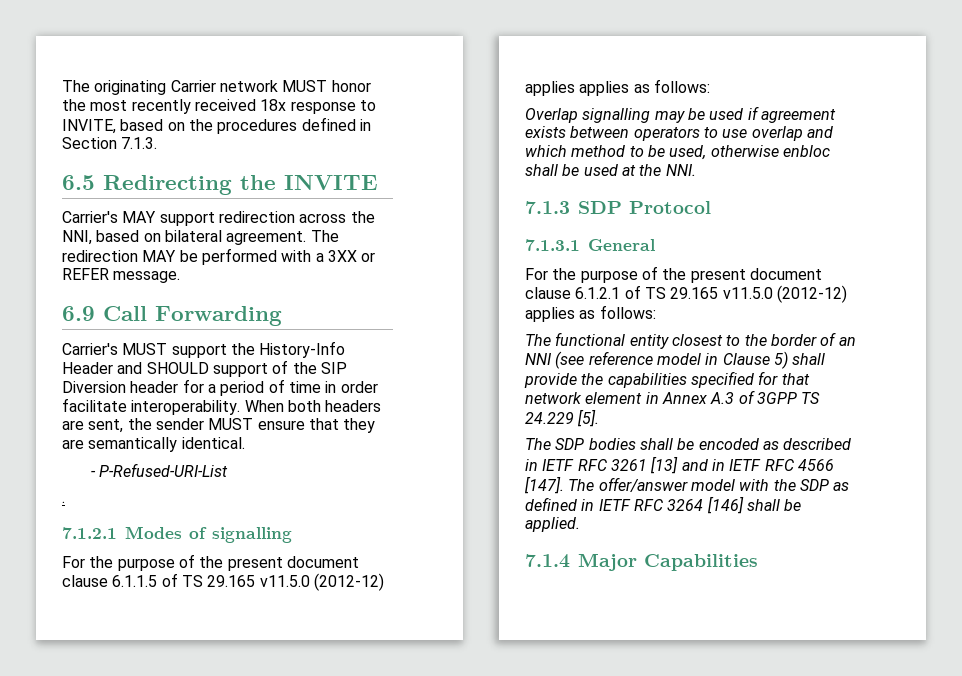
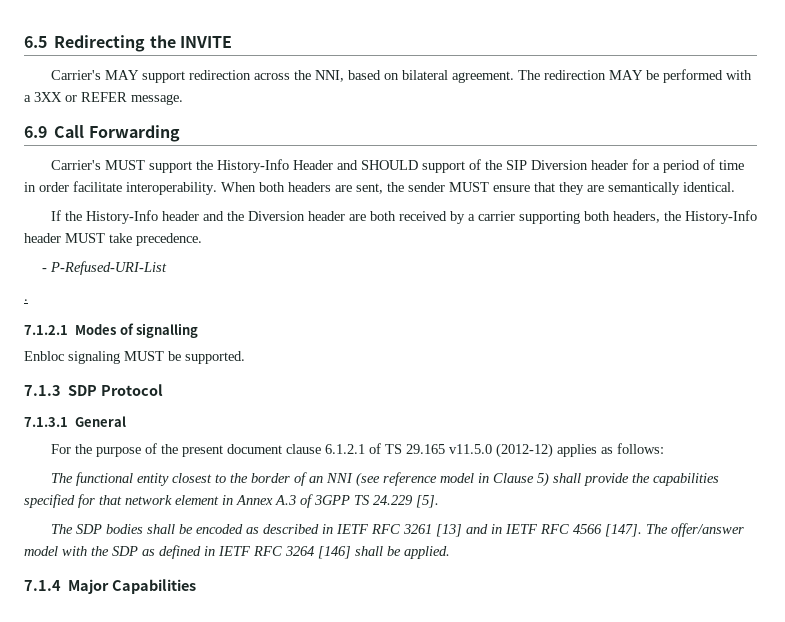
- The originating Carrier network MUST honor the most recently received 18x response to INVITE, based on the procedures defined in Section 7.1.3.
+ If the History-Info header and the Diversion header are both received by a carrier supporting both headers, the History-Info header MUST take precedence.
- For the purpose of the present document clause 6.1.1.5 of TS 29.165 v11.5.0 (2012-12) applies applies as follows:
- Overlap signalling may be used if agreement exists between operators to use overlap and which method to be used, otherwise enbloc shall be used at the NNI.
+ Enbloc signaling MUST be supported.

